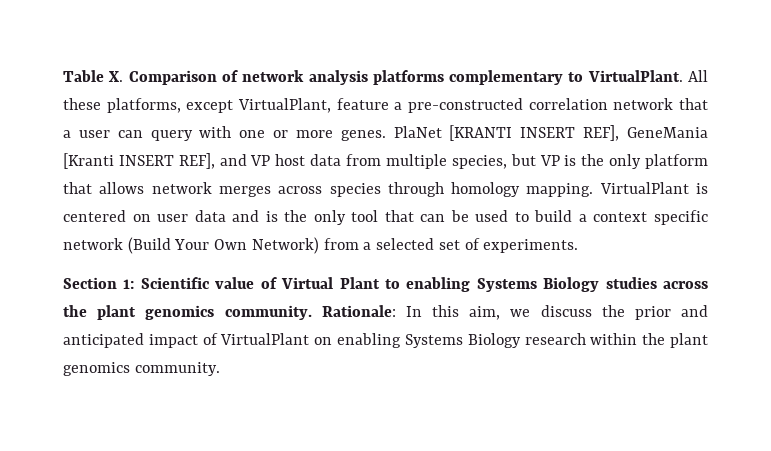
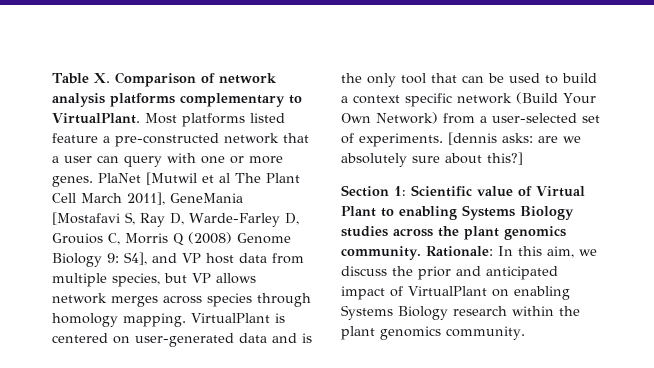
- All these platforms, except VirtualPlant, feature a pre-constructed correlation network that a user can query with one or more genes.
+ Most platforms listed feature a pre-constructed network that a user can query with one or more genes.
- PlaNet [KRANTI INSERT REF], GeneMania [Kranti INSERT REF], and VP host data from multiple species, but VP is the only platform that allows network merges across species through homology mapping.
+ PlaNet [Mutwil et al The Plant Cell March 2011], GeneMania [Mostafavi S, Ray D, Warde-Farley D, Grouios C, Morris Q (2008) Genome Biology 9: S4], and VP host data from multiple species, but VP allows network merges across species through homology mapping.
- VirtualPlant is centered on user data and is the only tool that can be used to build a context specific network (Build Your Own Network) from a selected set of experiments.
+ VirtualPlant is centered on user-generated data and is the only tool that can be used to build a context specific network (Build Your Own Network) from a user-selected set of experiments. [dennis asks: are we absolutely sure about this?]

